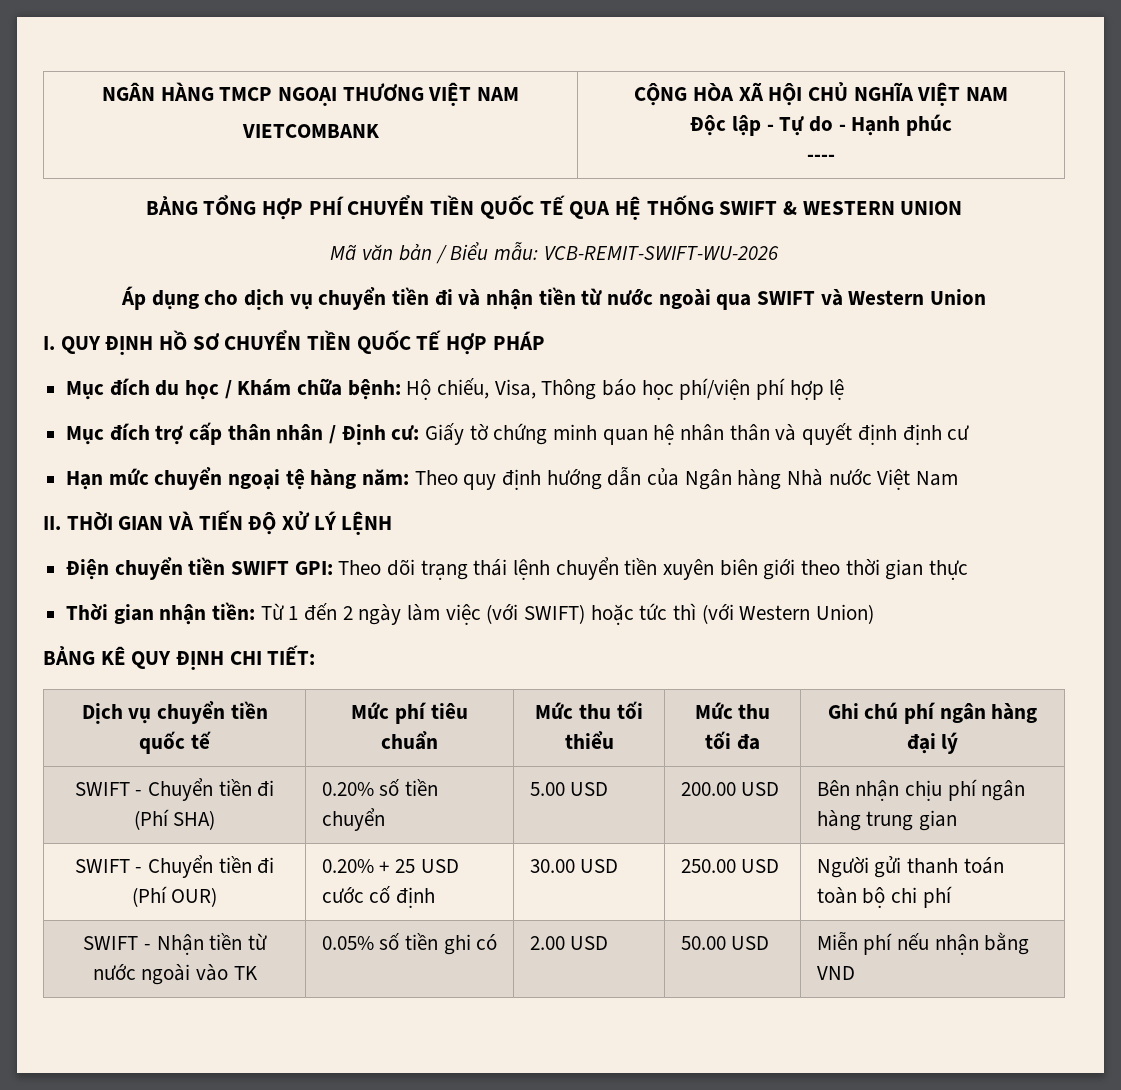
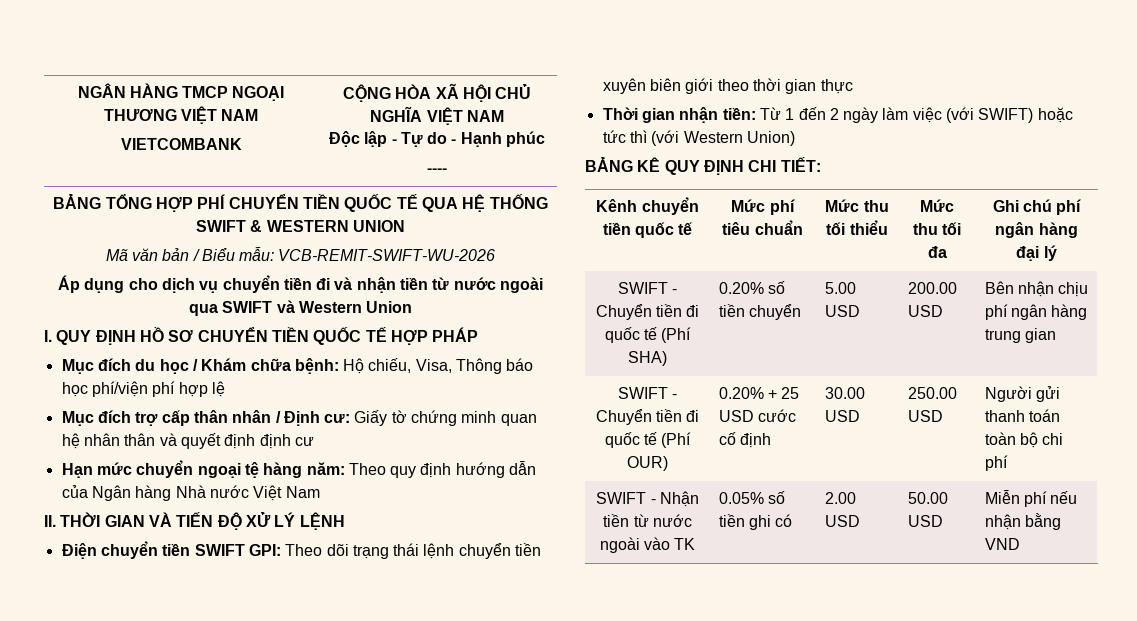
- Dịch vụ chuyển tiền quốc tế | Mức phí tiêu chuẩn | Mức thu tối thiểu | Mức thu tối đa | Ghi chú phí ngân hàng đại lý
+ Kênh chuyển tiền quốc tế | Mức phí tiêu chuẩn | Mức thu tối thiểu | Mức thu tối đa | Ghi chú phí ngân hàng đại lý
- SWIFT - Chuyển tiền đi (Phí SHA) | 0.20% số tiền chuyển | 5.00 USD | 200.00 USD | Bên nhận chịu phí ngân hàng trung gian
+ SWIFT - Chuyển tiền đi quốc tế (Phí SHA) | 0.20% số tiền chuyển | 5.00 USD | 200.00 USD | Bên nhận chịu phí ngân hàng trung gian
- SWIFT - Chuyển tiền đi (Phí OUR) | 0.20% + 25 USD cước cố định | 30.00 USD | 250.00 USD | Người gửi thanh toán toàn bộ chi phí
+ SWIFT - Chuyển tiền đi quốc tế (Phí OUR) | 0.20% + 25 USD cước cố định | 30.00 USD | 250.00 USD | Người gửi thanh toán toàn bộ chi phí

